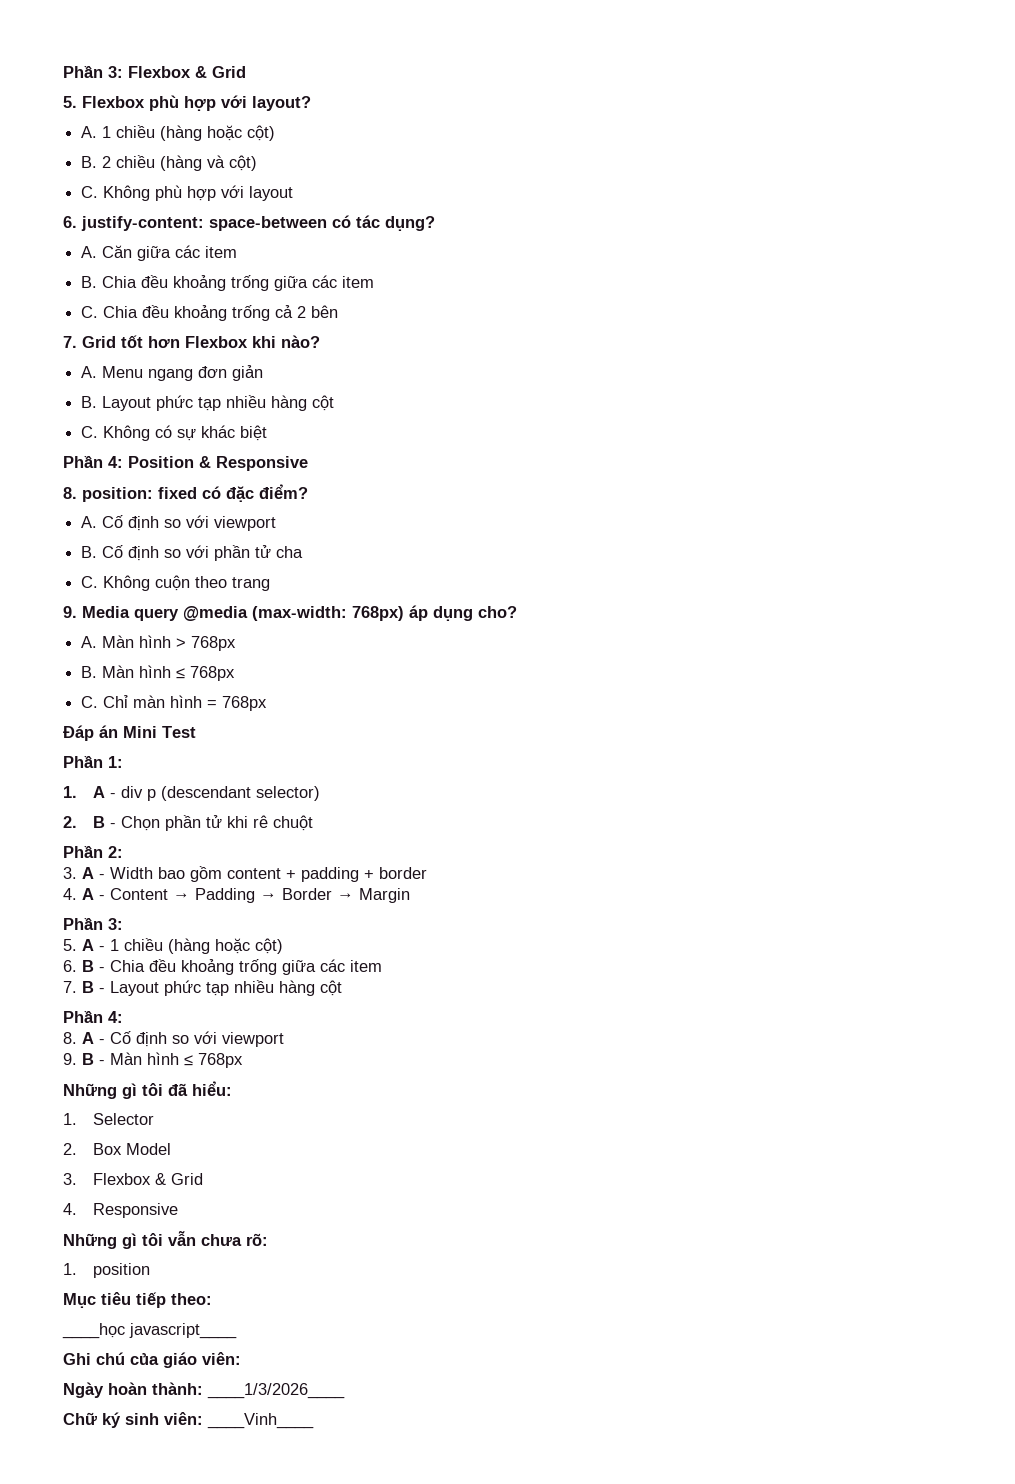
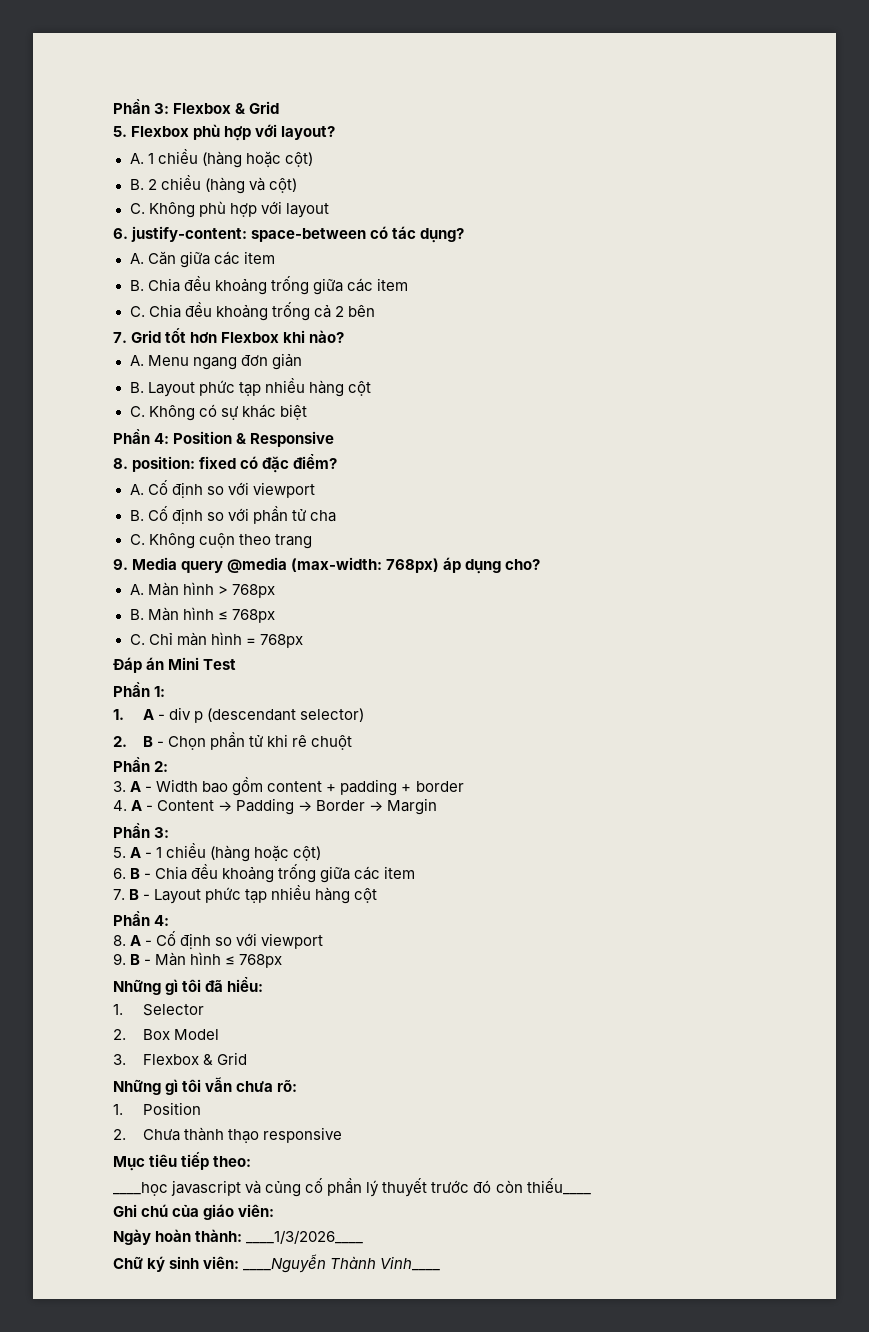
- 4. Responsive
- 1. position
+ 1. Position
+ 2. Chưa thành thạo responsive
- ____học javascript____
+ ____học javascript và củng cố phần lý thuyết trước đó còn thiếu____
- Chữ ký sinh viên: ____Vinh____
+ Chữ ký sinh viên: ____Nguyễn Thành Vinh____

